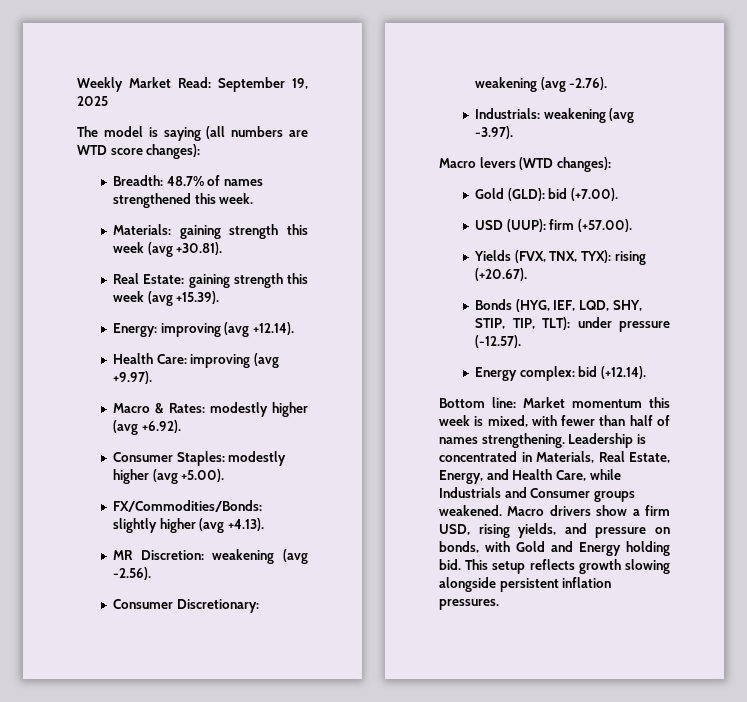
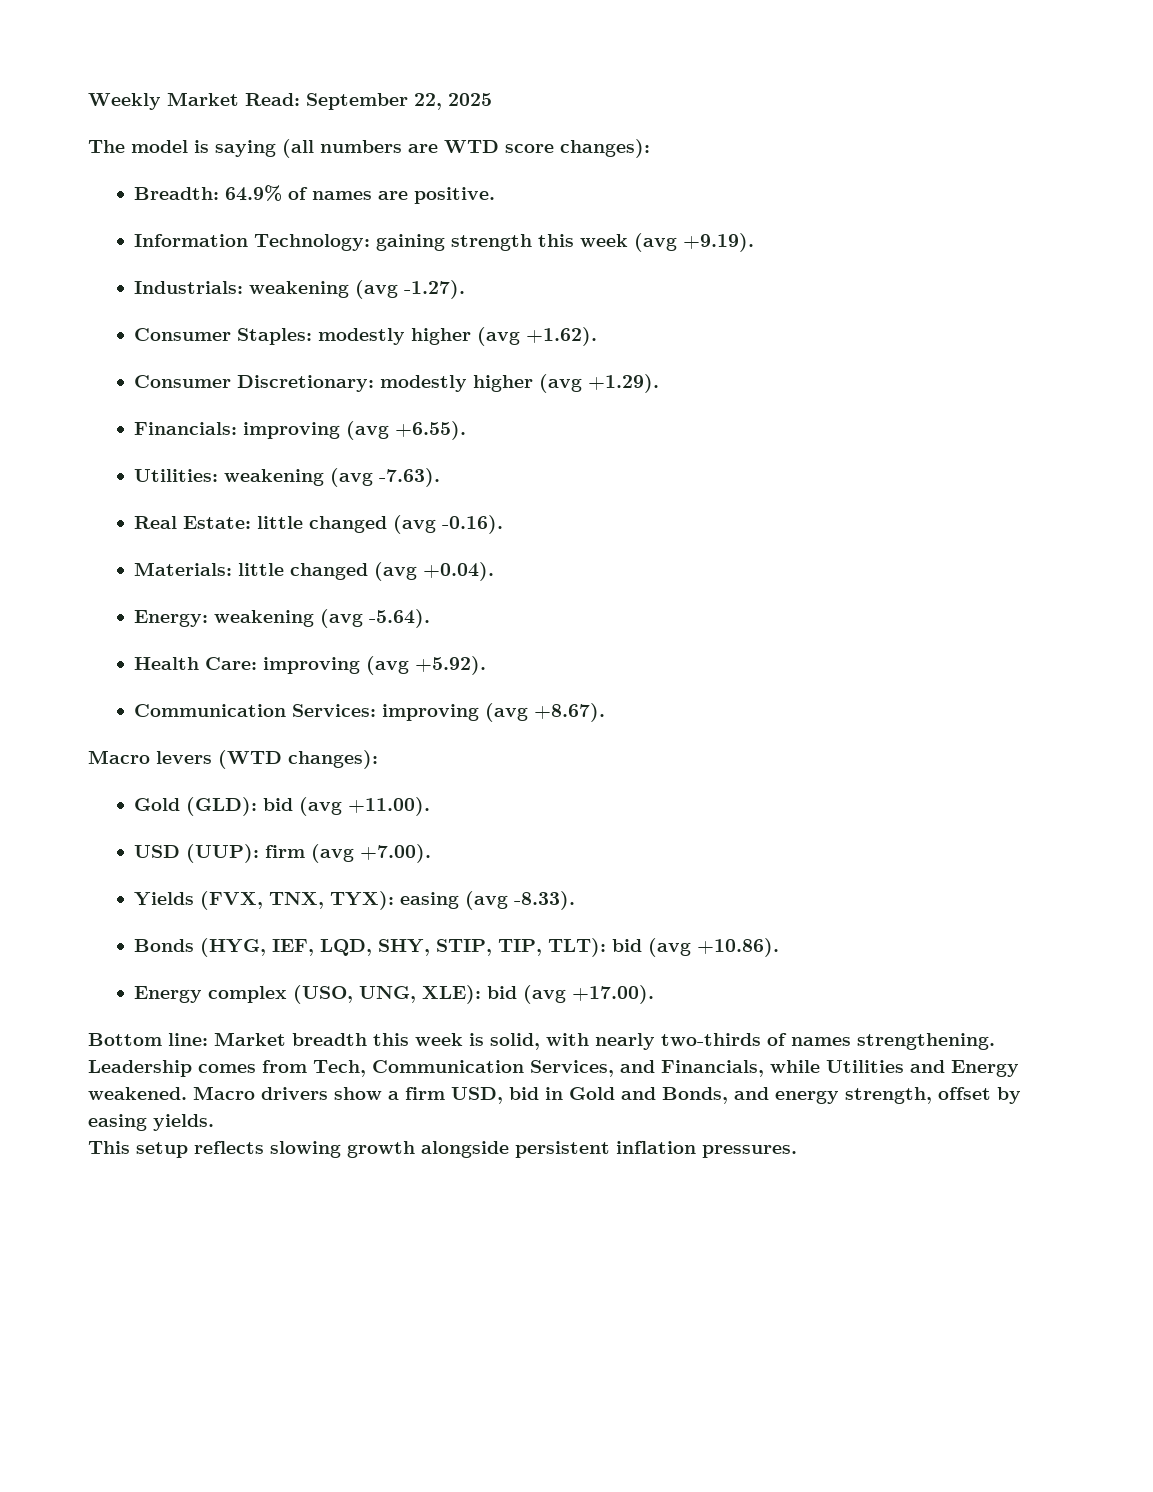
- Weekly Market Read: September 19, 2025
+ Weekly Market Read: September 22, 2025
- Breadth: 48.7% of names strengthened this week.
- Materials: gaining strength this week (avg +30.81).
- Real Estate: gaining strength this week (avg +15.39).
- Energy: improving (avg +12.14).
- Health Care: improving (avg +9.97).
- Macro & Rates: modestly higher (avg +6.92).
+ Breadth: 64.9% of names are positive.
+ Information Technology: gaining strength this week (avg +9.19).
+ Industrials: weakening (avg -1.27).
- Consumer Staples: modestly higher (avg +5.00).
- FX/Commodities/Bonds: slightly higher (avg +4.13).
- MR Discretion: weakening (avg -2.56).
- Consumer Discretionary: weakening (avg -2.76).
- Industrials: weakening (avg -3.97).
+ Consumer Staples: modestly higher (avg +1.62).
+ Consumer Discretionary: modestly higher (avg +1.29).
+ Financials: improving (avg +6.55).
+ Utilities: weakening (avg -7.63).
+ Real Estate: little changed (avg -0.16).
+ Materials: little changed (avg +0.04).
+ Energy: weakening (avg -5.64).
+ Health Care: improving (avg +5.92).
+ Communication Services: improving (avg +8.67).
- Gold (GLD): bid (+7.00).
+ Gold (GLD): bid (avg +11.00).
- USD (UUP): firm (+57.00).
+ USD (UUP): firm (avg +7.00).
- Yields (FVX, TNX, TYX): rising (+20.67).
+ Yields (FVX, TNX, TYX): easing (avg -8.33).
- Bonds (HYG, IEF, LQD, SHY, STIP, TIP, TLT): under pressure (-12.57).
- Energy complex: bid (+12.14).
+ Bonds (HYG, IEF, LQD, SHY, STIP, TIP, TLT): bid (avg +10.86).
+ Energy complex (USO, UNG, XLE): bid (avg +17.00).
- Bottom line: Market momentum this week is mixed, with fewer than half of names strengthening. Leadership is concentrated in Materials, Real Estate, Energy, and Health Care, while Industrials and Consumer groups weakened.
+ Bottom line: Market breadth this week is solid, with nearly two-thirds of names strengthening. Leadership comes from Tech, Communication Services, and Financials, while Utilities and Energy weakened.
- Macro drivers show a firm USD, rising yields, and pressure on bonds, with Gold and Energy holding bid. This setup reflects growth slowing alongside persistent inflation pressures.
+ Macro drivers show a firm USD, bid in Gold and Bonds, and energy strength, offset by easing yields.
+ This setup reflects slowing growth alongside persistent inflation pressures.

